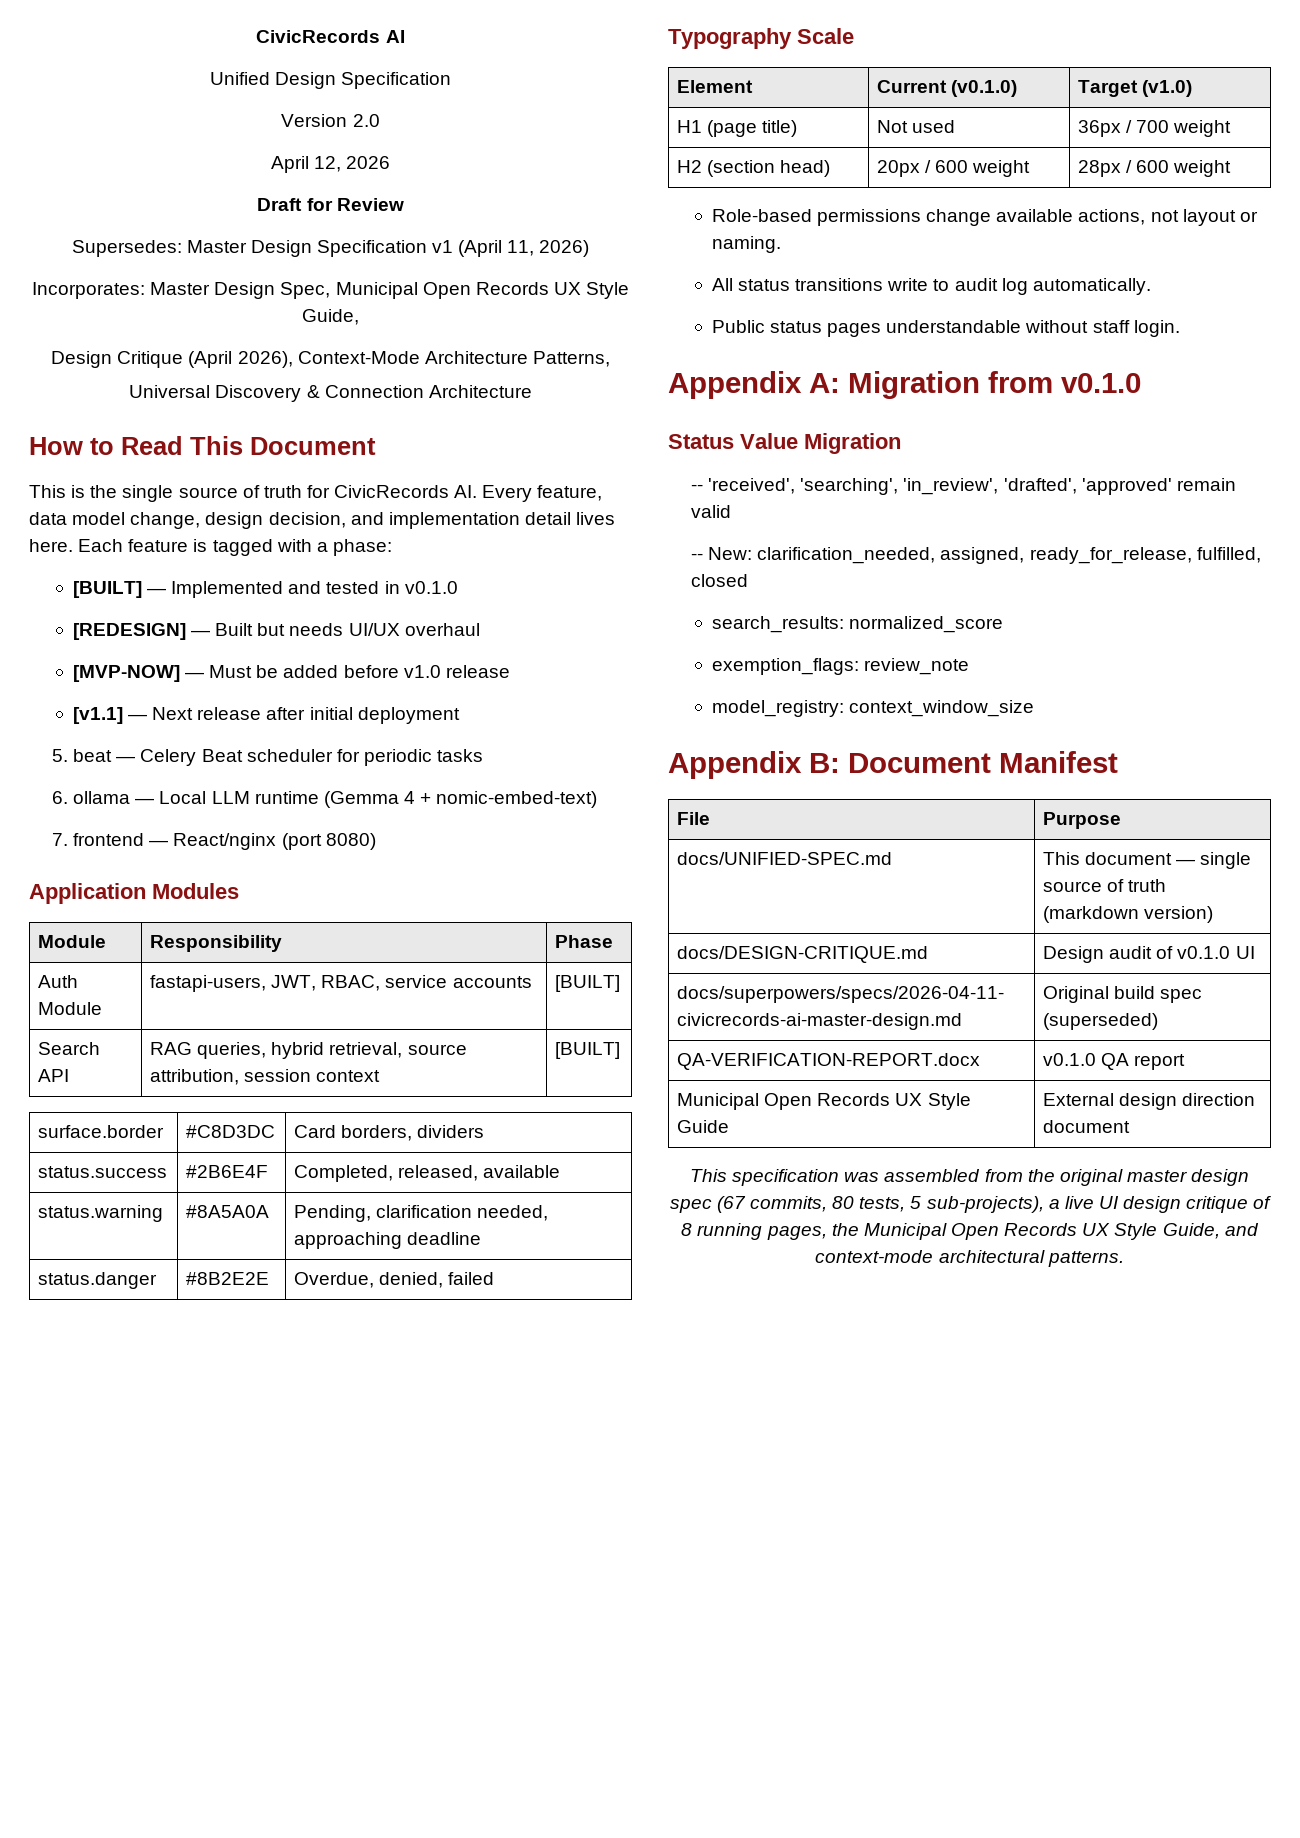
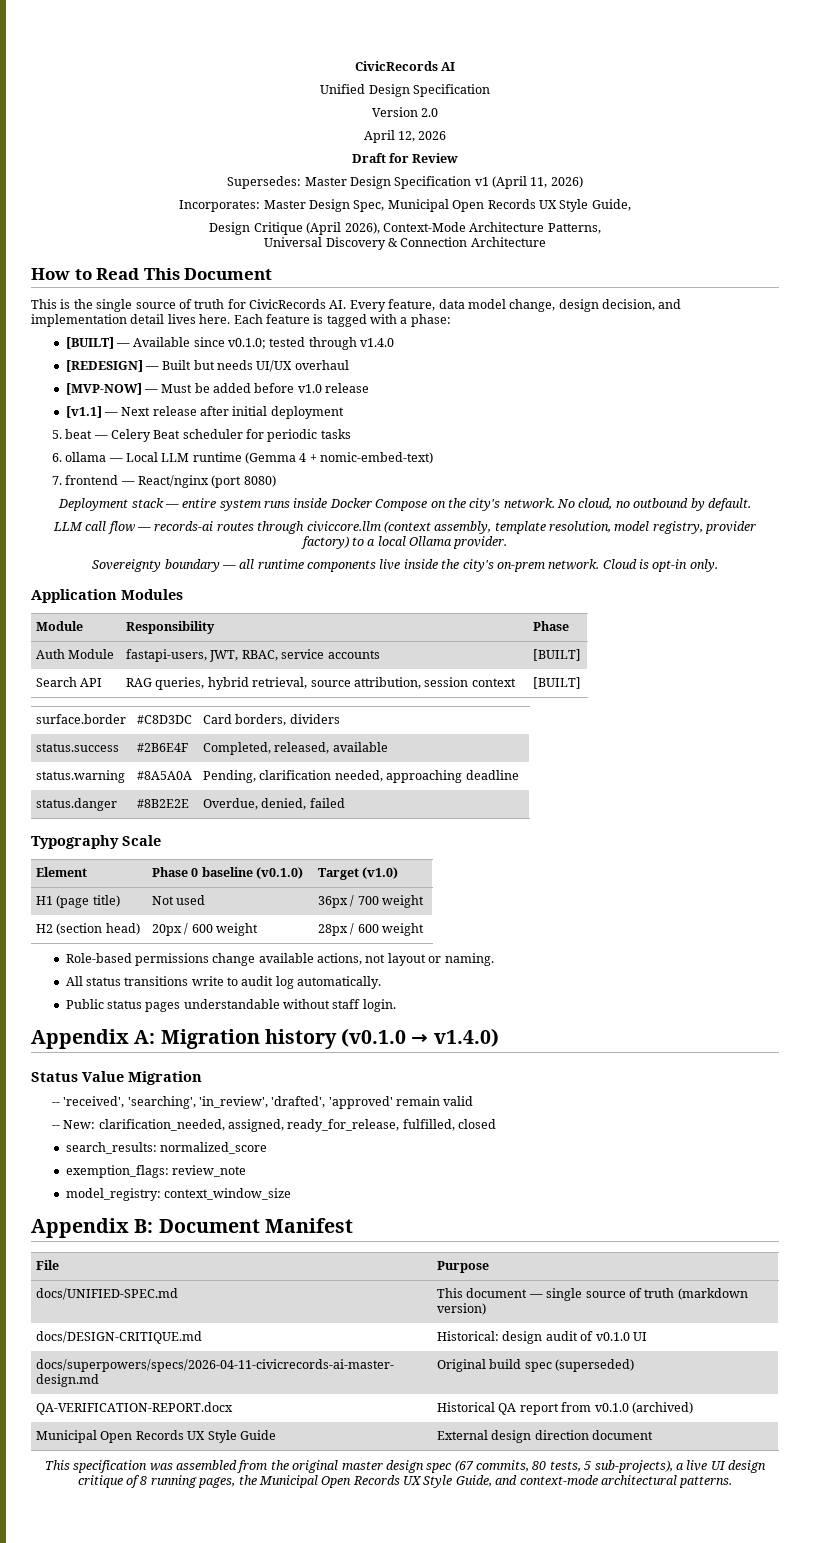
- [BUILT] — Implemented and tested in v0.1.0
+ [BUILT] — Available since v0.1.0; tested through v1.4.0
+ Deployment stack — entire system runs inside Docker Compose on the city's network. No cloud, no outbound by default.
+ LLM call flow — records-ai routes through civiccore.llm (context assembly, template resolution, model registry, provider factory) to a local Ollama provider.
+ Sovereignty boundary — all runtime components live inside the city's on-prem network. Cloud is opt-in only.
- Element | Current (v0.1.0) | Target (v1.0)
+ Element | Phase 0 baseline (v0.1.0) | Target (v1.0)
- Appendix A: Migration from v0.1.0
+ Appendix A: Migration history (v0.1.0 → v1.4.0)
- docs/DESIGN-CRITIQUE.md | Design audit of v0.1.0 UI
+ docs/DESIGN-CRITIQUE.md | Historical: design audit of v0.1.0 UI
- QA-VERIFICATION-REPORT.docx | v0.1.0 QA report
+ QA-VERIFICATION-REPORT.docx | Historical QA report from v0.1.0 (archived)

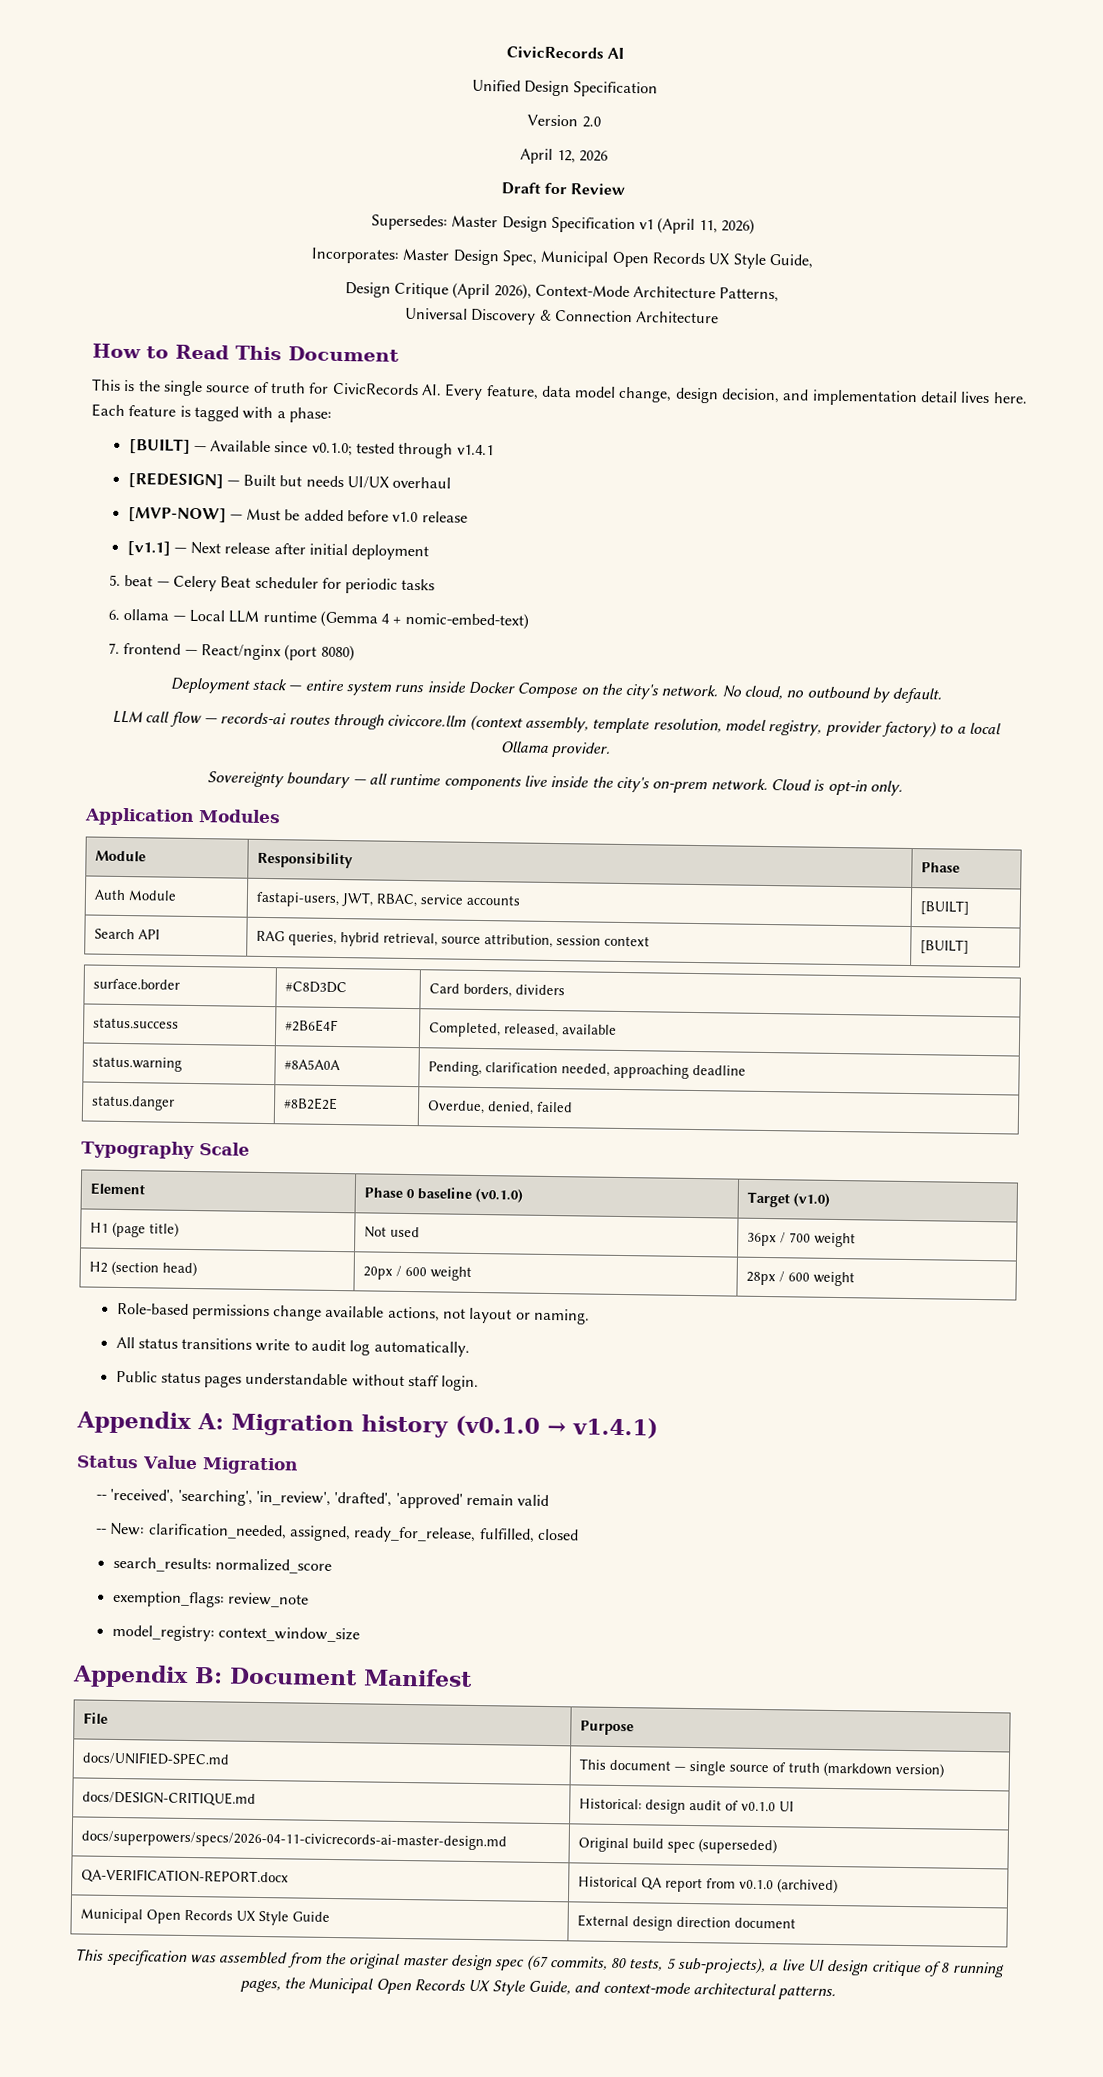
- [BUILT] — Available since v0.1.0; tested through v1.4.0
+ [BUILT] — Available since v0.1.0; tested through v1.4.1
- Appendix A: Migration history (v0.1.0 → v1.4.0)
+ Appendix A: Migration history (v0.1.0 → v1.4.1)

